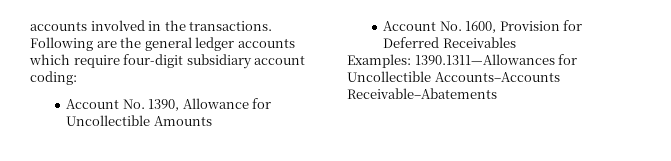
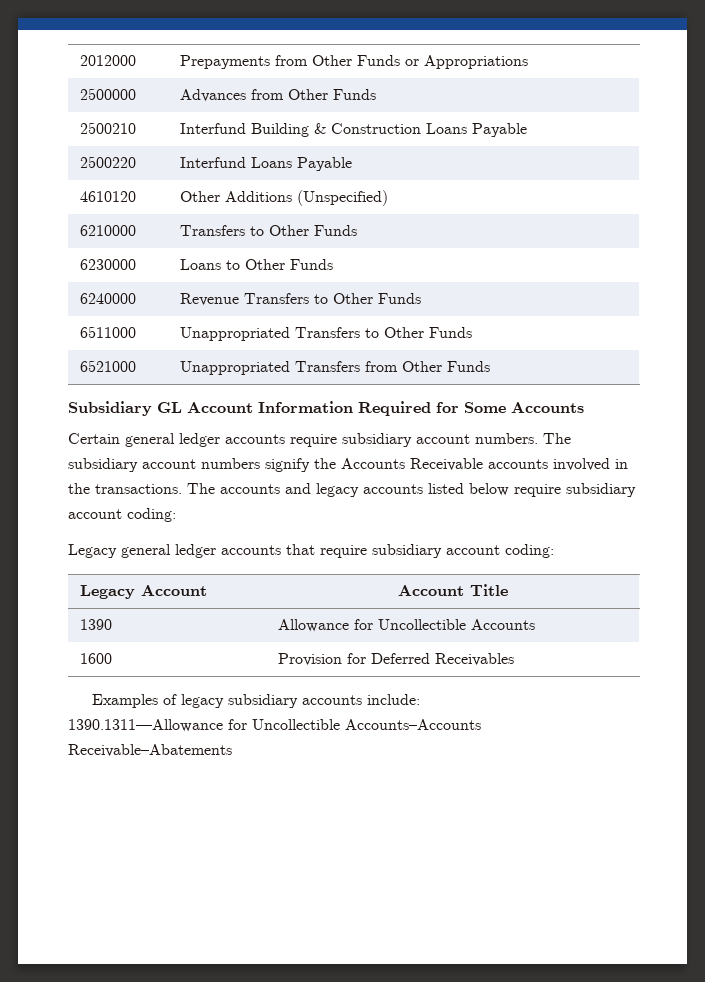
- accounts involved in the transactions.
+ 2012000 | Prepayments from Other Funds or Appropriations
+ 2500000 | Advances from Other Funds
+ 2500210 | Interfund Building & Construction Loans Payable
+ 2500220 | Interfund Loans Payable
+ 4610120 | Other Additions (Unspecified)
+ 6210000 | Transfers to Other Funds
+ 6230000 | Loans to Other Funds
+ 6240000 | Revenue Transfers to Other Funds
+ 6511000 | Unappropriated Transfers to Other Funds
+ 6521000 | Unappropriated Transfers from Other Funds
+ Subsidiary GL Account Information Required for Some Accounts
+ Certain general ledger accounts require subsidiary account numbers. The subsidiary account numbers signify the Accounts Receivable accounts involved in the transactions.
- Following are the general ledger accounts which require four-digit subsidiary account coding:
- Account No. 1390, Allowance for Uncollectible Amounts
- Account No. 1600, Provision for Deferred Receivables
- Examples: 1390.1311—Allowances for Uncollectible Accounts–Accounts Receivable–Abatements
+ The accounts and legacy accounts listed below require subsidiary account coding:
+ Legacy general ledger accounts that require subsidiary account coding:
+ Legacy Account | Account Title
+ 1390 | Allowance for Uncollectible Accounts
+ 1600 | Provision for Deferred Receivables
+ Examples of legacy subsidiary accounts include:
+ 1390.1311—Allowance for Uncollectible Accounts–Accounts Receivable–Abatements

